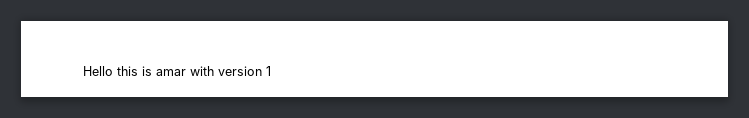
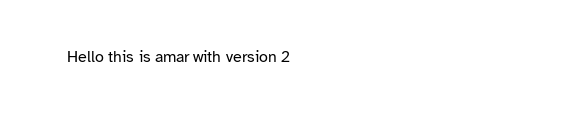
- Hello this is amar with version 1
+ Hello this is amar with version 2

